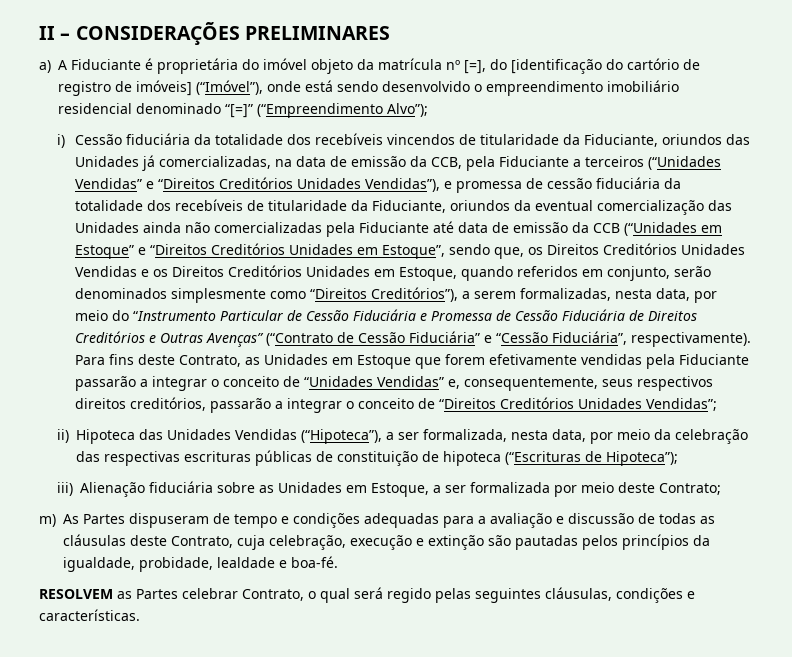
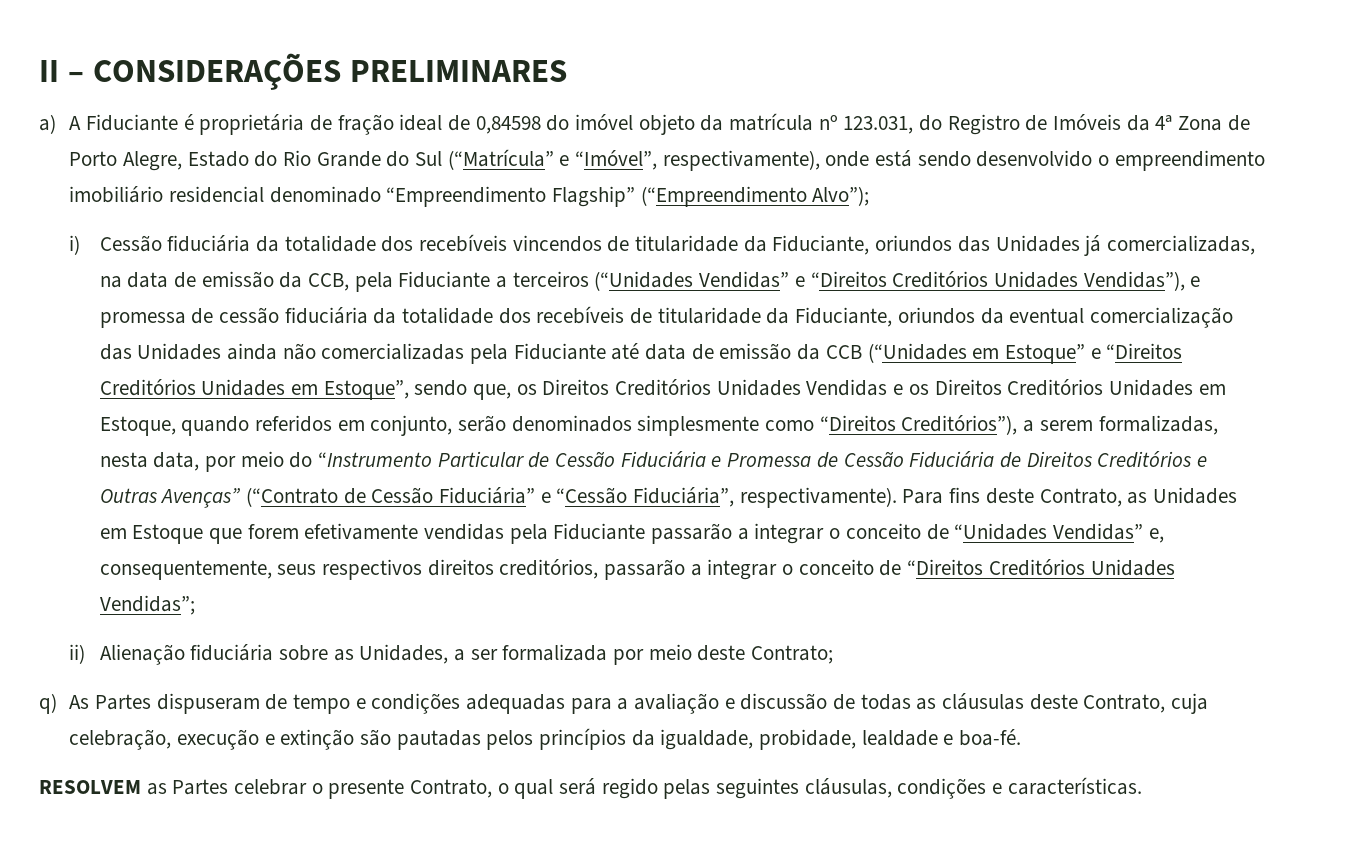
- a) A Fiduciante é proprietária do imóvel objeto da matrícula nº [=], do [identificação do cartório de registro de imóveis] (“Imóvel”), onde está sendo desenvolvido o empreendimento imobiliário residencial denominado “[=]” (“Empreendimento Alvo”);
+ a) A Fiduciante é proprietária de fração ideal de 0,84598 do imóvel objeto da matrícula nº 123.031, do Registro de Imóveis da 4ª Zona de Porto Alegre, Estado do Rio Grande do Sul (“Matrícula” e “Imóvel”, respectivamente), onde está sendo desenvolvido o empreendimento imobiliário residencial denominado “Empreendimento Flagship” (“Empreendimento Alvo”);
- ii) Hipoteca das Unidades Vendidas (“Hipoteca”), a ser formalizada, nesta data, por meio da celebração das respectivas escrituras públicas de constituição de hipoteca (“Escrituras de Hipoteca”);
- iii) Alienação fiduciária sobre as Unidades em Estoque, a ser formalizada por meio deste Contrato;
+ ii) Alienação fiduciária sobre as Unidades, a ser formalizada por meio deste Contrato;
- m) As Partes dispuseram de tempo e condições adequadas para a avaliação e discussão de todas as cláusulas deste Contrato, cuja celebração, execução e extinção são pautadas pelos princípios da igualdade, probidade, lealdade e boa-fé.
+ q) As Partes dispuseram de tempo e condições adequadas para a avaliação e discussão de todas as cláusulas deste Contrato, cuja celebração, execução e extinção são pautadas pelos princípios da igualdade, probidade, lealdade e boa-fé.
- RESOLVEM as Partes celebrar Contrato, o qual será regido pelas seguintes cláusulas, condições e características.
+ RESOLVEM as Partes celebrar o presente Contrato, o qual será regido pelas seguintes cláusulas, condições e características.

